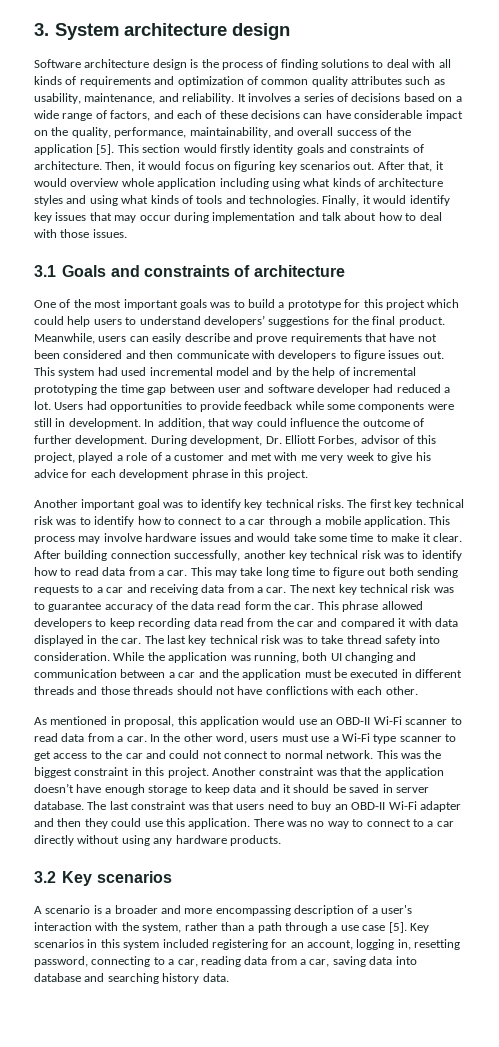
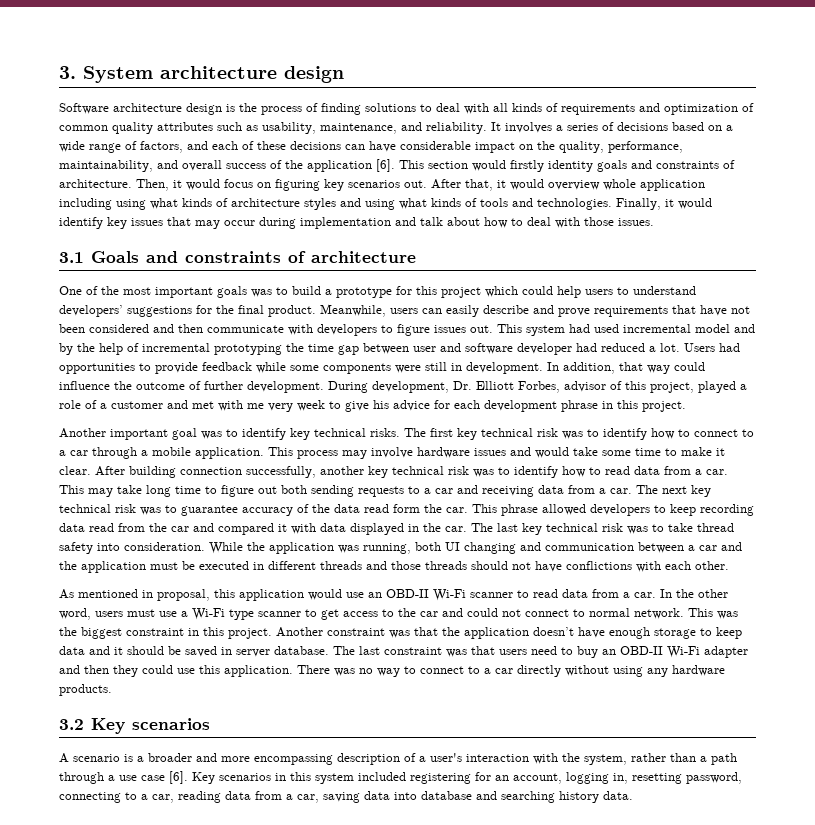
- It involves a series of decisions based on a wide range of factors, and each of these decisions can have considerable impact on the quality, performance, maintainability, and overall success of the application [5].
+ It involves a series of decisions based on a wide range of factors, and each of these decisions can have considerable impact on the quality, performance, maintainability, and overall success of the application [6].
- A scenario is a broader and more encompassing description of a user's interaction with the system, rather than a path through a use case [5].
+ A scenario is a broader and more encompassing description of a user's interaction with the system, rather than a path through a use case [6].

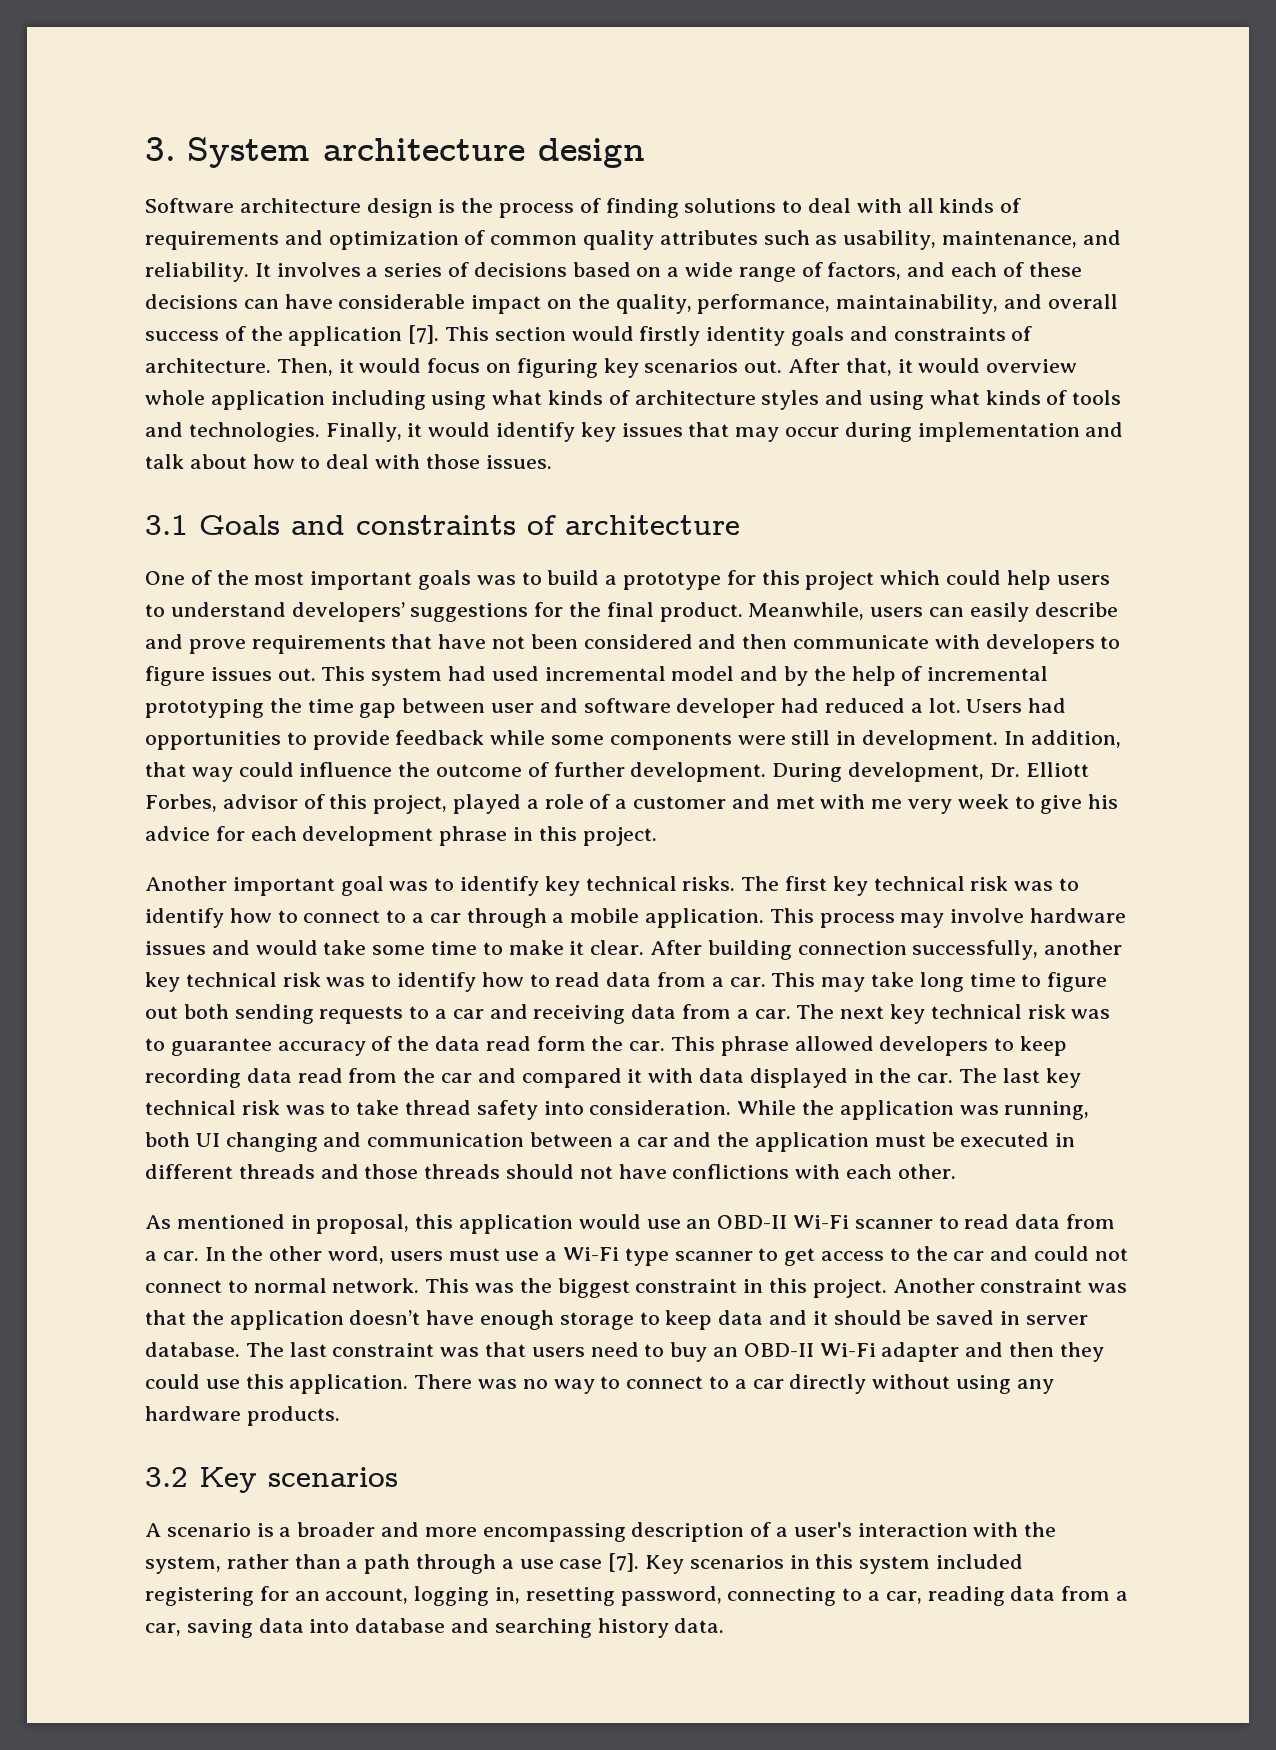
- It involves a series of decisions based on a wide range of factors, and each of these decisions can have considerable impact on the quality, performance, maintainability, and overall success of the application [6].
+ It involves a series of decisions based on a wide range of factors, and each of these decisions can have considerable impact on the quality, performance, maintainability, and overall success of the application [7].
- A scenario is a broader and more encompassing description of a user's interaction with the system, rather than a path through a use case [6].
+ A scenario is a broader and more encompassing description of a user's interaction with the system, rather than a path through a use case [7].

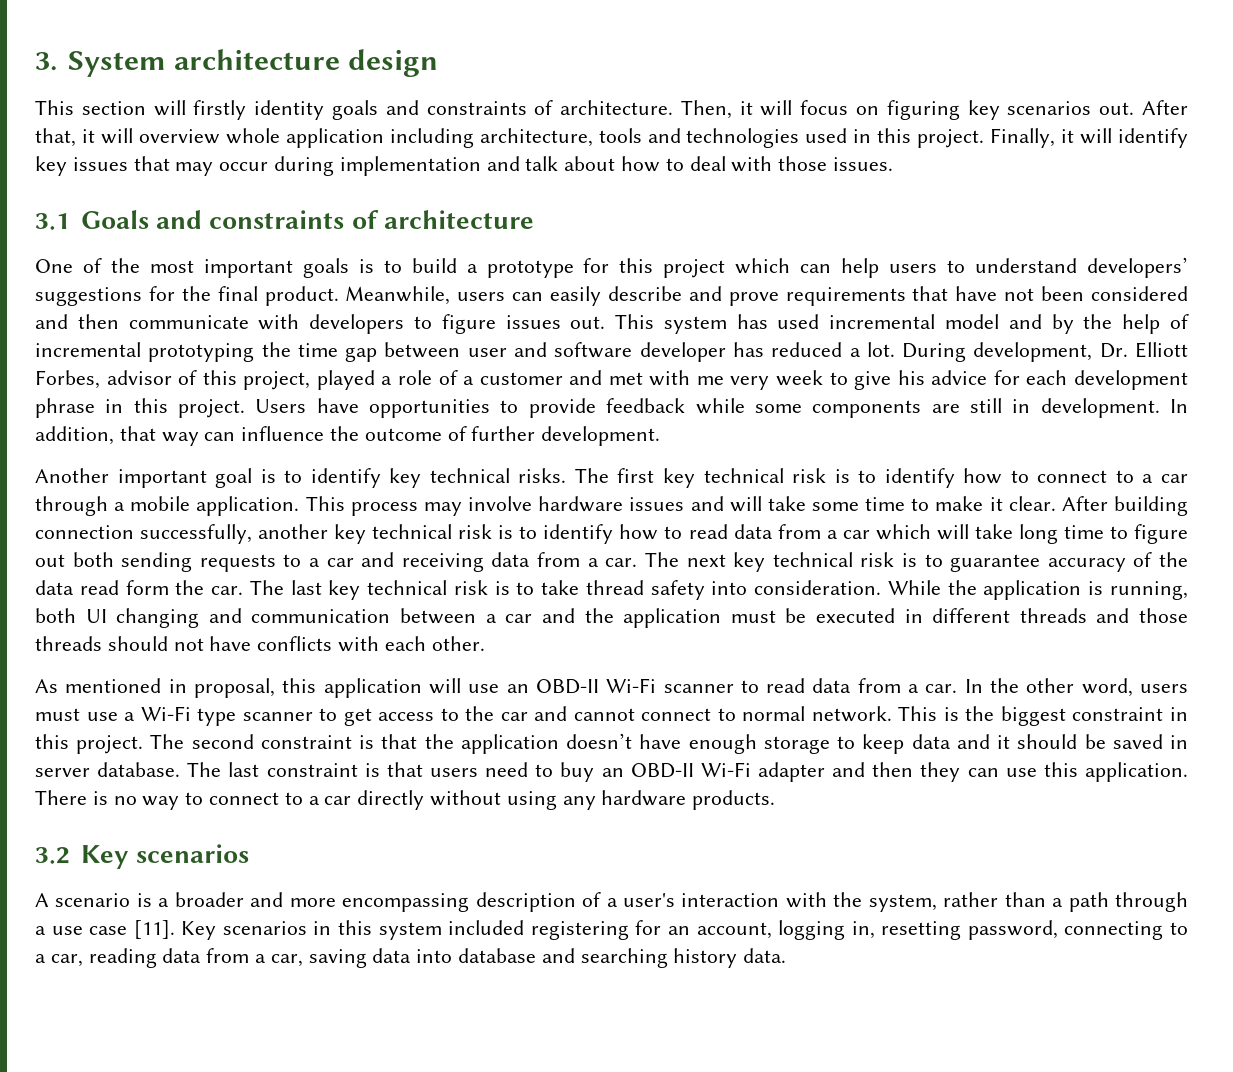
- Software architecture design is the process of finding solutions to deal with all kinds of requirements and optimization of common quality attributes such as usability, maintenance, and reliability. It involves a series of decisions based on a wide range of factors, and each of these decisions can have considerable impact on the quality, performance, maintainability, and overall success of the application [7]. This section would firstly identity goals and constraints of architecture.
+ This section will firstly identity goals and constraints of architecture.
- Then, it would focus on figuring key scenarios out.
+ Then, it will focus on figuring key scenarios out.
- After that, it would overview whole application including using what kinds of architecture styles and using what kinds of tools and technologies.
+ After that, it will overview whole application including architecture, tools and technologies used in this project.
- Finally, it would identify key issues that may occur during implementation and talk about how to deal with those issues.
+ Finally, it will identify key issues that may occur during implementation and talk about how to deal with those issues.
- One of the most important goals was to build a prototype for this project which could help users to understand developers’ suggestions for the final product.
+ One of the most important goals is to build a prototype for this project which can help users to understand developers’ suggestions for the final product.
- This system had used incremental model and by the help of incremental prototyping the time gap between user and software developer had reduced a lot.
+ This system has used incremental model and by the help of incremental prototyping the time gap between user and software developer has reduced a lot.
- Users had opportunities to provide feedback while some components were still in development. In addition, that way could influence the outcome of further development.
+ Users have opportunities to provide feedback while some components are still in development. In addition, that way can influence the outcome of further development.
- Another important goal was to identify key technical risks.
+ Another important goal is to identify key technical risks.
- The first key technical risk was to identify how to connect to a car through a mobile application.
+ The first key technical risk is to identify how to connect to a car through a mobile application.
- This process may involve hardware issues and would take some time to make it clear.
+ This process may involve hardware issues and will take some time to make it clear.
- After building connection successfully, another key technical risk was to identify how to read data from a car. This may take long time to figure out both sending requests to a car and receiving data from a car.
+ After building connection successfully, another key technical risk is to identify how to read data from a car which will take long time to figure out both sending requests to a car and receiving data from a car.
- The next key technical risk was to guarantee accuracy of the data read form the car.
+ The next key technical risk is to guarantee accuracy of the data read form the car.
- This phrase allowed developers to keep recording data read from the car and compared it with data displayed in the car.
- The last key technical risk was to take thread safety into consideration.
+ The last key technical risk is to take thread safety into consideration.
- While the application was running, both UI changing and communication between a car and the application must be executed in different threads and those threads should not have conflictions with each other.
+ While the application is running, both UI changing and communication between a car and the application must be executed in different threads and those threads should not have conflicts with each other.
- As mentioned in proposal, this application would use an OBD-II Wi-Fi scanner to read data from a car.
+ As mentioned in proposal, this application will use an OBD-II Wi-Fi scanner to read data from a car.
- In the other word, users must use a Wi-Fi type scanner to get access to the car and could not connect to normal network.
+ In the other word, users must use a Wi-Fi type scanner to get access to the car and cannot connect to normal network.
- This was the biggest constraint in this project.
+ This is the biggest constraint in this project.
- Another constraint was that the application doesn’t have enough storage to keep data and it should be saved in server database.
+ The second constraint is that the application doesn’t have enough storage to keep data and it should be saved in server database.
- The last constraint was that users need to buy an OBD-II Wi-Fi adapter and then they could use this application.
+ The last constraint is that users need to buy an OBD-II Wi-Fi adapter and then they can use this application.
- There was no way to connect to a car directly without using any hardware products.
+ There is no way to connect to a car directly without using any hardware products.
- A scenario is a broader and more encompassing description of a user's interaction with the system, rather than a path through a use case [7].
+ A scenario is a broader and more encompassing description of a user's interaction with the system, rather than a path through a use case [11].

